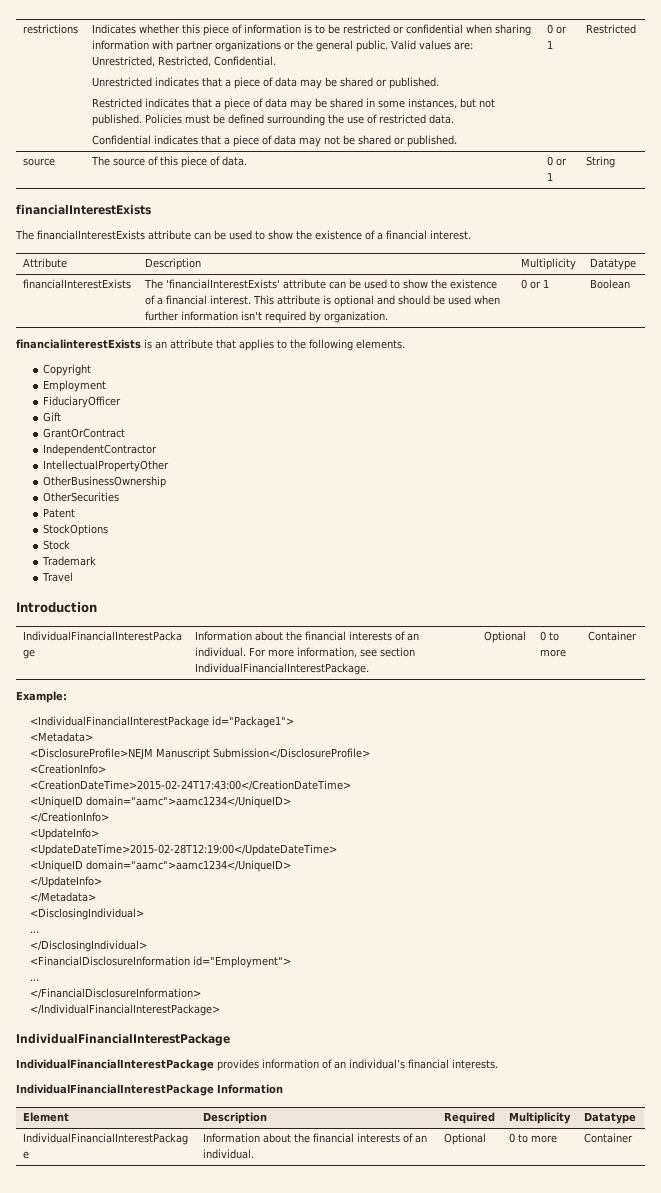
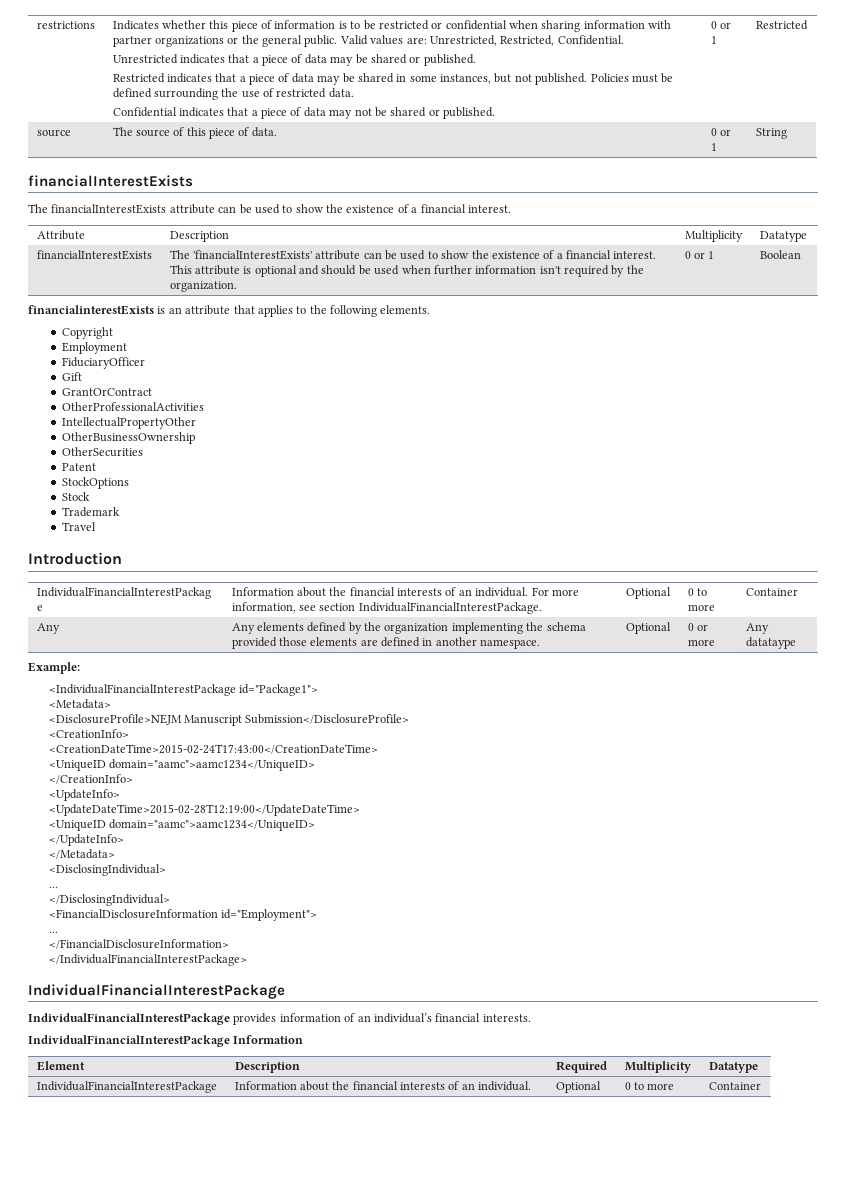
- financialInterestExists | The 'financialInterestExists' attribute can be used to show the existence of a financial interest. This attribute is optional and should be used when further information isn't required by organization. | 0 or 1 | Boolean
+ financialInterestExists | The 'financialInterestExists' attribute can be used to show the existence of a financial interest. This attribute is optional and should be used when further information isn't required by the organization. | 0 or 1 | Boolean
- IndependentContractor
+ OtherProfessionalActivities
+ Any | Any elements defined by the organization implementing the schema provided those elements are defined in another namespace. | Optional | 0 or more | Any datataype

